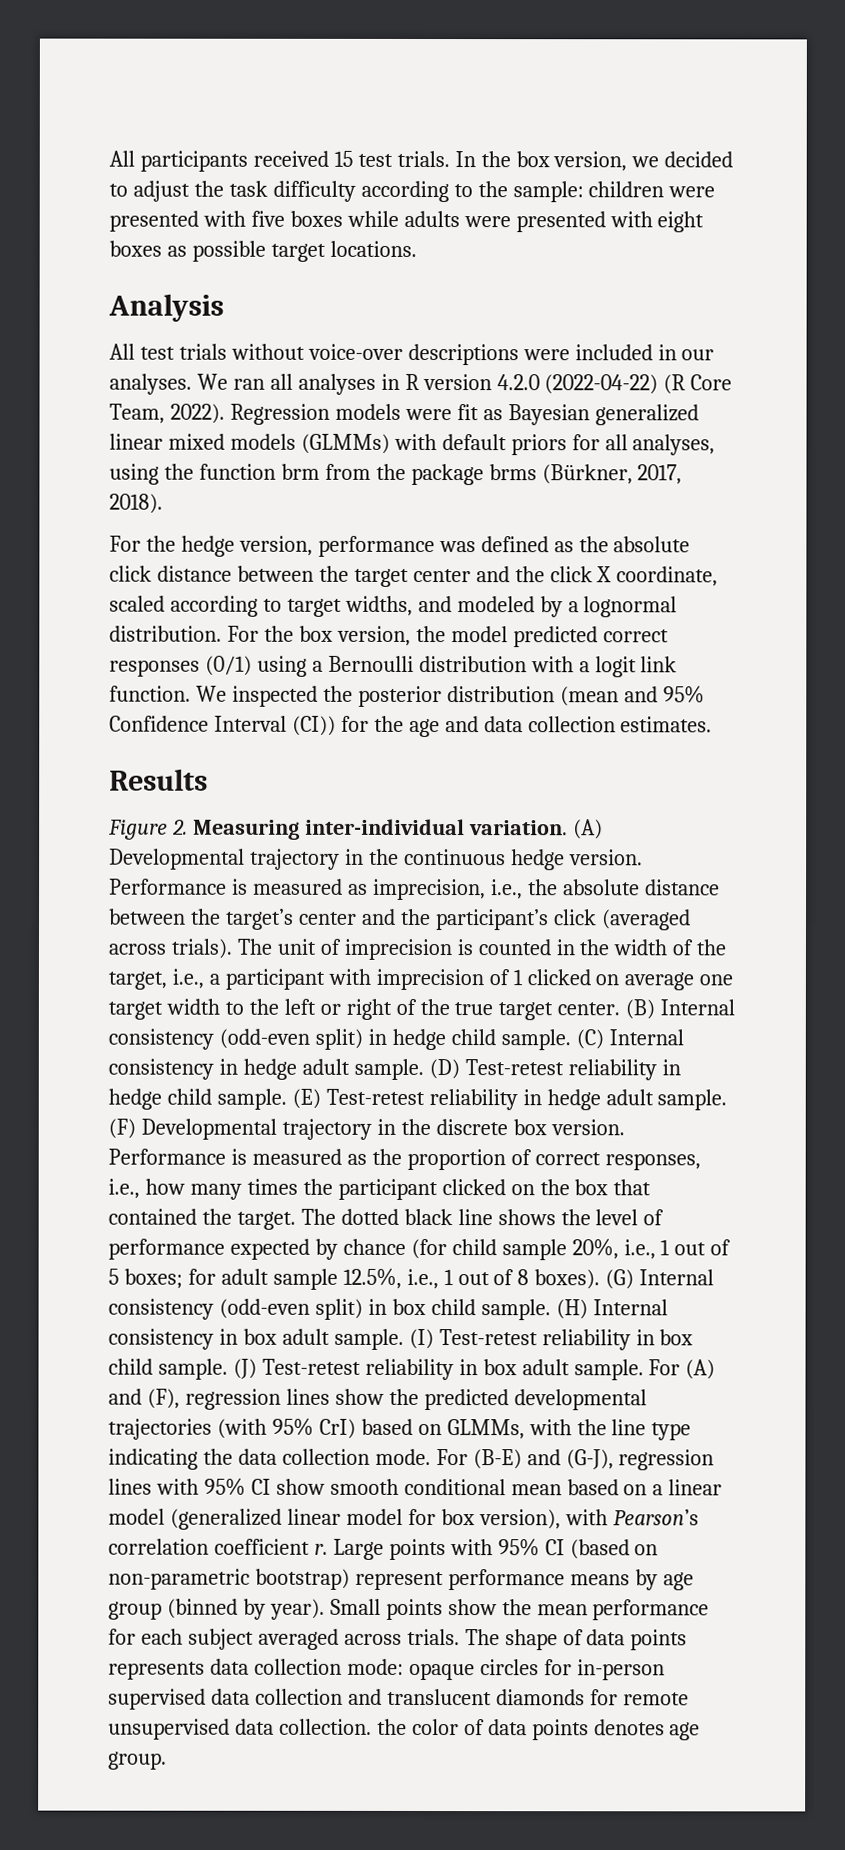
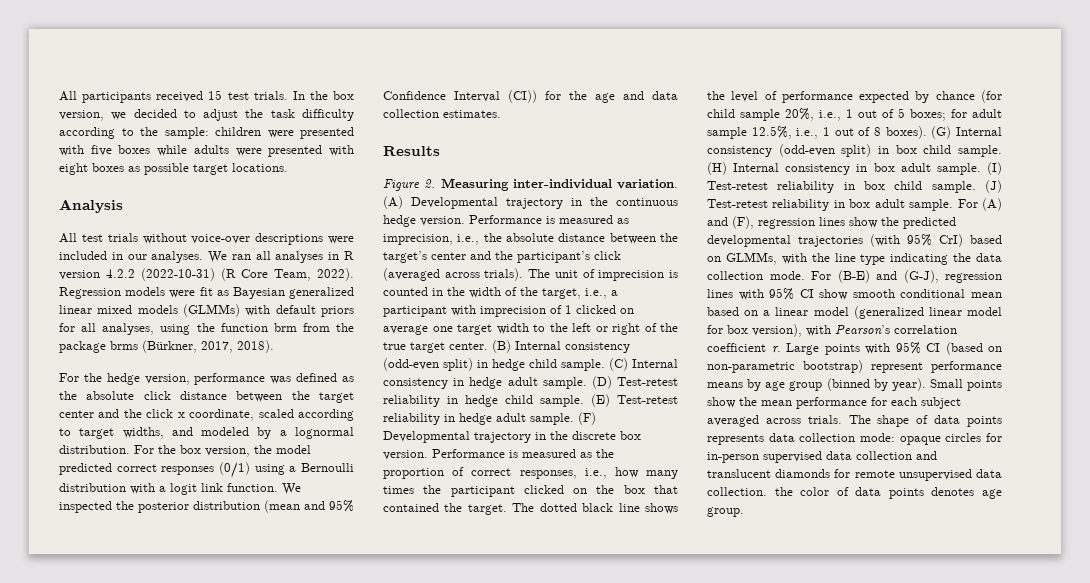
- We ran all analyses in R version 4.2.0 (2022-04-22) (R Core Team, 2022).
+ We ran all analyses in R version 4.2.2 (2022-10-31) (R Core Team, 2022).
- For the hedge version, performance was defined as the absolute click distance between the target center and the click X coordinate, scaled according to target widths, and modeled by a lognormal distribution.
+ For the hedge version, performance was defined as the absolute click distance between the target center and the click x coordinate, scaled according to target widths, and modeled by a lognormal distribution.

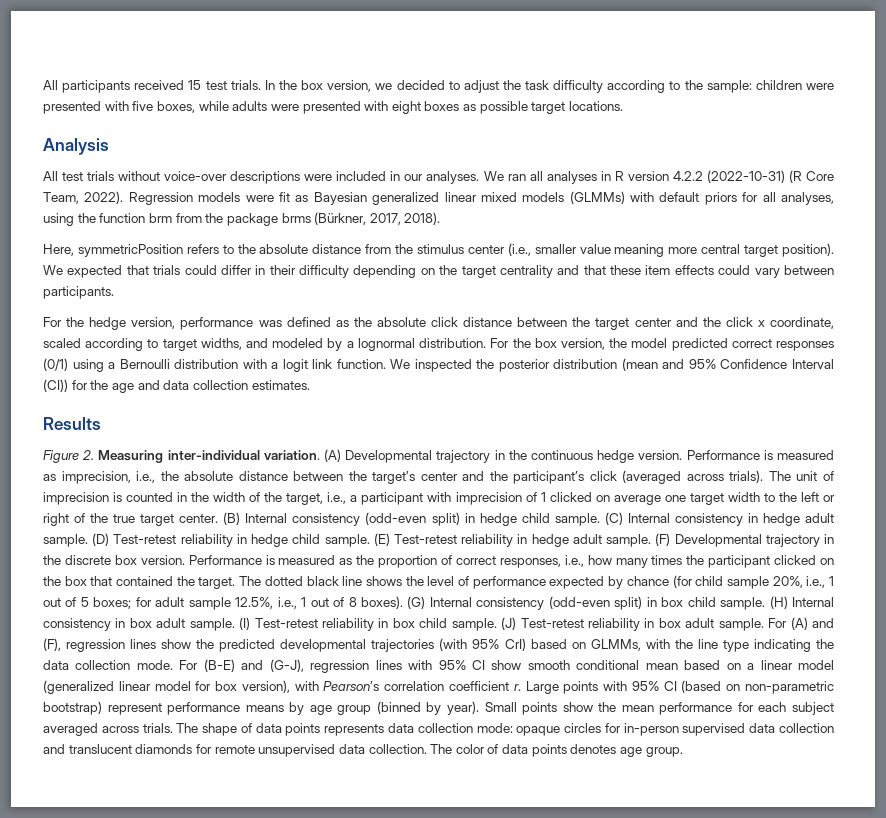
- In the box version, we decided to adjust the task difficulty according to the sample: children were presented with five boxes while adults were presented with eight boxes as possible target locations.
+ In the box version, we decided to adjust the task difficulty according to the sample: children were presented with five boxes, while adults were presented with eight boxes as possible target locations.
+ Here, symmetricPosition refers to the absolute distance from the stimulus center (i.e., smaller value meaning more central target position). We expected that trials could differ in their difficulty depending on the target centrality and that these item effects could vary between participants.
- The shape of data points represents data collection mode: opaque circles for in-person supervised data collection and translucent diamonds for remote unsupervised data collection. the color of data points denotes age group.
+ The shape of data points represents data collection mode: opaque circles for in-person supervised data collection and translucent diamonds for remote unsupervised data collection. The color of data points denotes age group.

